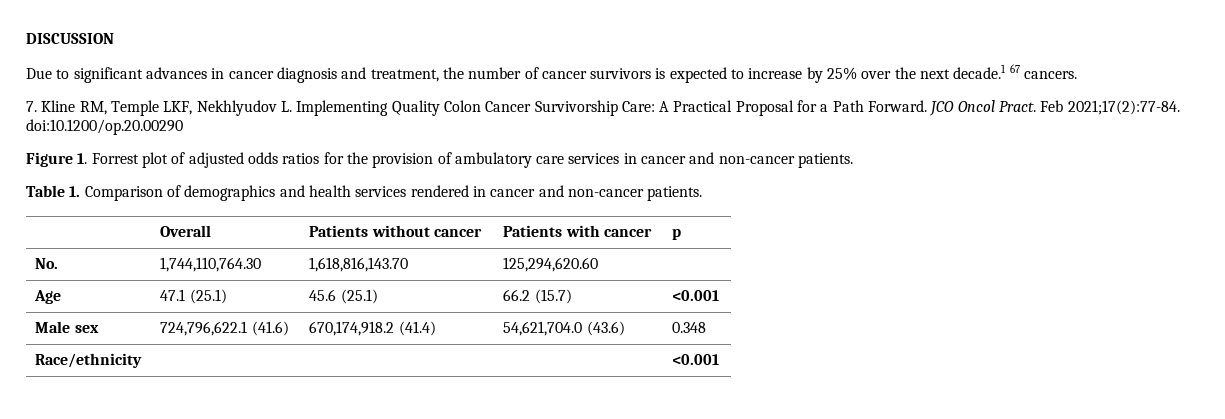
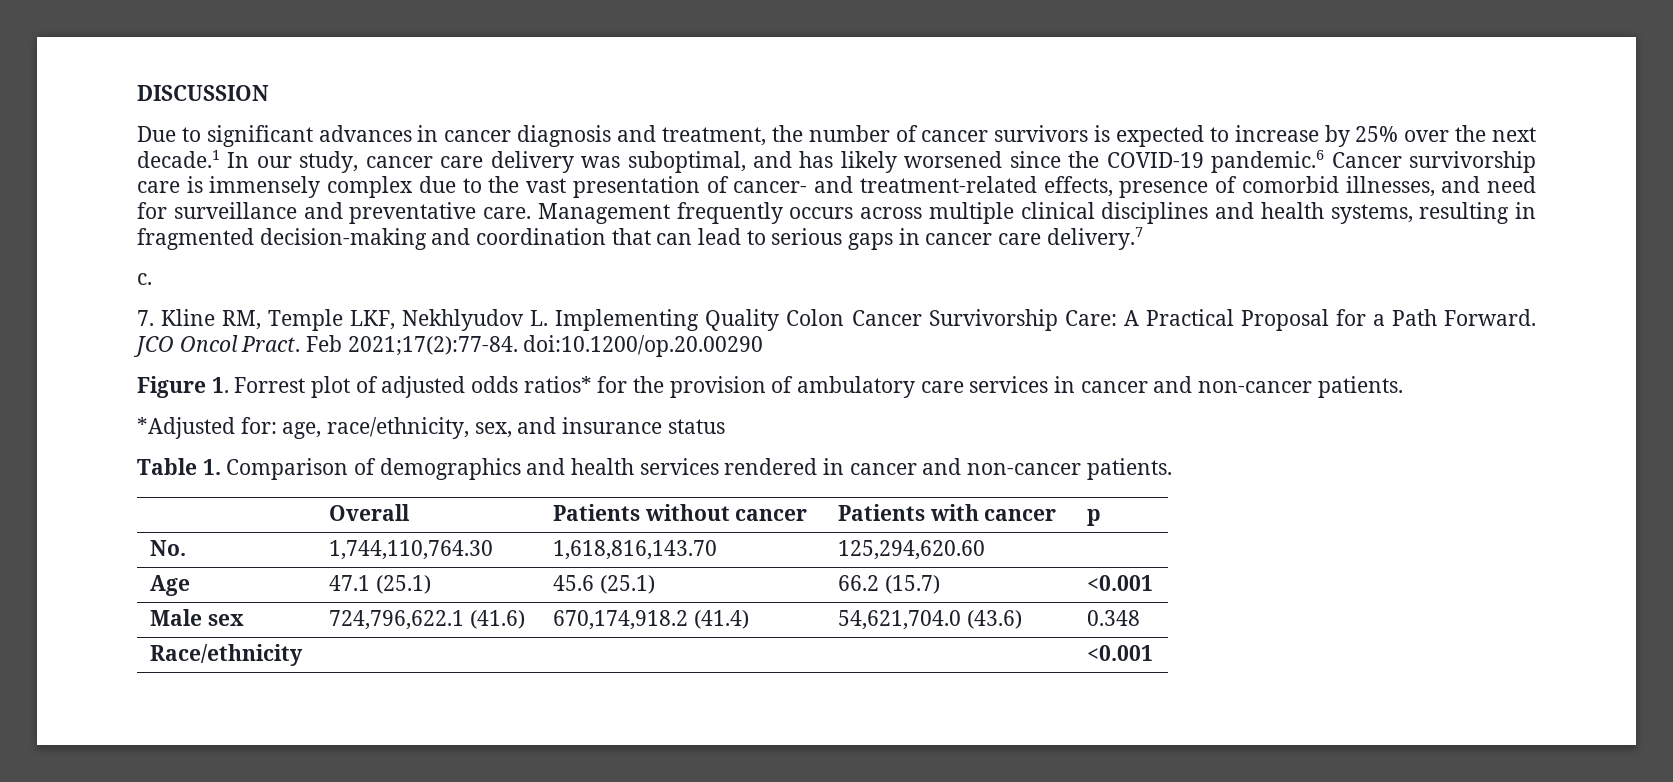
- Due to significant advances in cancer diagnosis and treatment, the number of cancer survivors is expected to increase by 25% over the next decade.1 67 cancers.
+ Due to significant advances in cancer diagnosis and treatment, the number of cancer survivors is expected to increase by 25% over the next decade.1 In our study, cancer care delivery was suboptimal, and has likely worsened since the COVID-19 pandemic.6 Cancer survivorship care is immensely complex due to the vast presentation of cancer- and treatment-related effects, presence of comorbid illnesses, and need for surveillance and preventative care. Management frequently occurs across multiple clinical disciplines and health systems, resulting in fragmented decision-making and coordination that can lead to serious gaps in cancer care delivery.7
+ c.
- Figure 1. Forrest plot of adjusted odds ratios for the provision of ambulatory care services in cancer and non-cancer patients.
+ Figure 1. Forrest plot of adjusted odds ratios* for the provision of ambulatory care services in cancer and non-cancer patients.
+ *Adjusted for: age, race/ethnicity, sex, and insurance status

